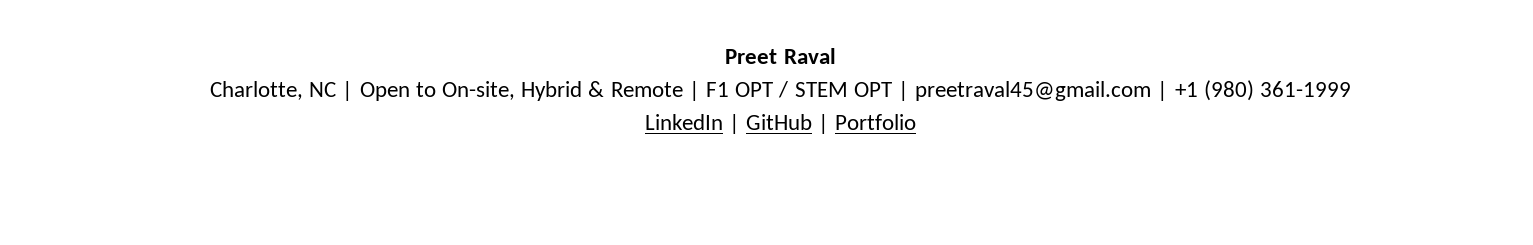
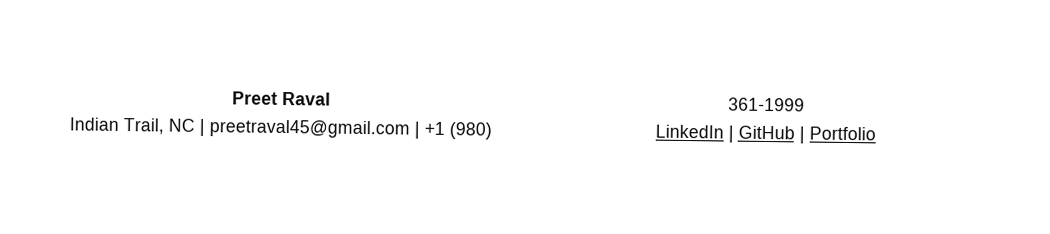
- Charlotte, NC | Open to On-site, Hybrid & Remote | F1 OPT / STEM OPT | preetraval45@gmail.com | +1 (980) 361-1999
+ Indian Trail, NC | preetraval45@gmail.com | +1 (980) 361-1999

